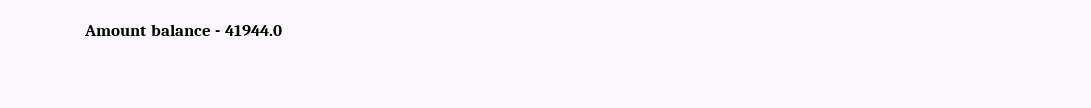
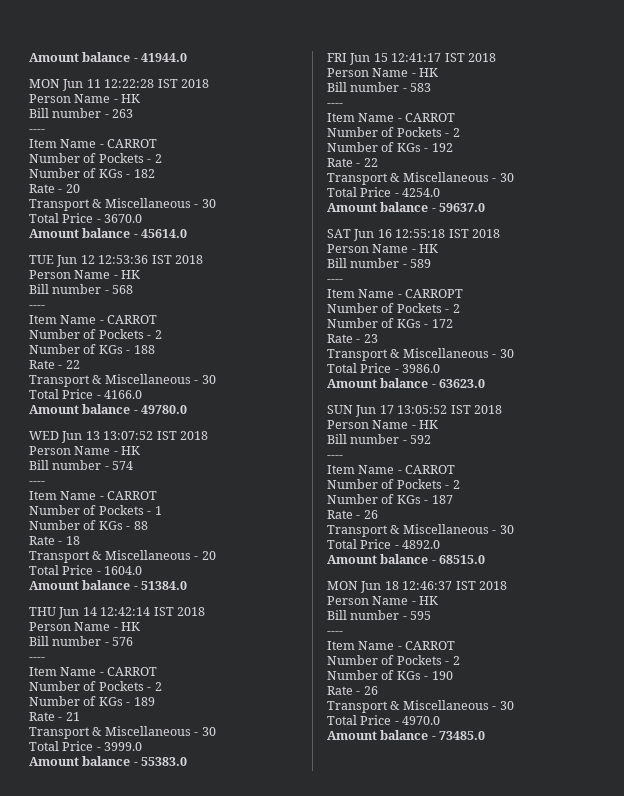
+ MON Jun 11 12:22:28 IST 2018
+ Person Name - HK
+ Bill number - 263
+ ----
+ Item Name - CARROT
+ Number of Pockets - 2
+ Number of KGs - 182
+ Rate - 20
+ Transport & Miscellaneous - 30
+ Total Price - 3670.0
+ Amount balance - 45614.0
+ TUE Jun 12 12:53:36 IST 2018
+ Person Name - HK
+ Bill number - 568
+ ----
+ Item Name - CARROT
+ Number of Pockets - 2
+ Number of KGs - 188
+ Rate - 22
+ Transport & Miscellaneous - 30
+ Total Price - 4166.0
+ Amount balance - 49780.0
+ WED Jun 13 13:07:52 IST 2018
+ Person Name - HK
+ Bill number - 574
+ ----
+ Item Name - CARROT
+ Number of Pockets - 1
+ Number of KGs - 88
+ Rate - 18
+ Transport & Miscellaneous - 20
+ Total Price - 1604.0
+ Amount balance - 51384.0
+ THU Jun 14 12:42:14 IST 2018
+ Person Name - HK
+ Bill number - 576
+ ----
+ Item Name - CARROT
+ Number of Pockets - 2
+ Number of KGs - 189
+ Rate - 21
+ Transport & Miscellaneous - 30
+ Total Price - 3999.0
+ Amount balance - 55383.0
+ FRI Jun 15 12:41:17 IST 2018
+ Person Name - HK
+ Bill number - 583
+ ----
+ Item Name - CARROT
+ Number of Pockets - 2
+ Number of KGs - 192
+ Rate - 22
+ Transport & Miscellaneous - 30
+ Total Price - 4254.0
+ Amount balance - 59637.0
+ SAT Jun 16 12:55:18 IST 2018
+ Person Name - HK
+ Bill number - 589
+ ----
+ Item Name - CARROPT
+ Number of Pockets - 2
+ Number of KGs - 172
+ Rate - 23
+ Transport & Miscellaneous - 30
+ Total Price - 3986.0
+ Amount balance - 63623.0
+ SUN Jun 17 13:05:52 IST 2018
+ Person Name - HK
+ Bill number - 592
+ ----
+ Item Name - CARROT
+ Number of Pockets - 2
+ Number of KGs - 187
+ Rate - 26
+ Transport & Miscellaneous - 30
+ Total Price - 4892.0
+ Amount balance - 68515.0
+ MON Jun 18 12:46:37 IST 2018
+ Person Name - HK
+ Bill number - 595
+ ----
+ Item Name - CARROT
+ Number of Pockets - 2
+ Number of KGs - 190
+ Rate - 26
+ Transport & Miscellaneous - 30
+ Total Price - 4970.0
+ Amount balance - 73485.0

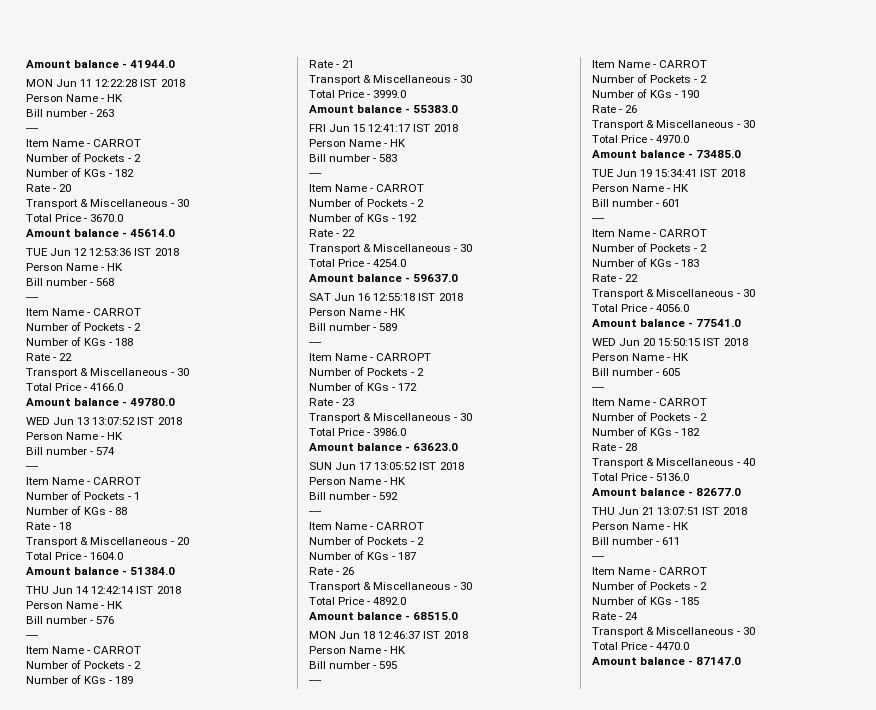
+ TUE Jun 19 15:34:41 IST 2018
+ Person Name - HK
+ Bill number - 601
+ ----
+ Item Name - CARROT
+ Number of Pockets - 2
+ Number of KGs - 183
+ Rate - 22
+ Transport & Miscellaneous - 30
+ Total Price - 4056.0
+ Amount balance - 77541.0
+ WED Jun 20 15:50:15 IST 2018
+ Person Name - HK
+ Bill number - 605
+ ----
+ Item Name - CARROT
+ Number of Pockets - 2
+ Number of KGs - 182
+ Rate - 28
+ Transport & Miscellaneous - 40
+ Total Price - 5136.0
+ Amount balance - 82677.0
+ THU Jun 21 13:07:51 IST 2018
+ Person Name - HK
+ Bill number - 611
+ ----
+ Item Name - CARROT
+ Number of Pockets - 2
+ Number of KGs - 185
+ Rate - 24
+ Transport & Miscellaneous - 30
+ Total Price - 4470.0
+ Amount balance - 87147.0

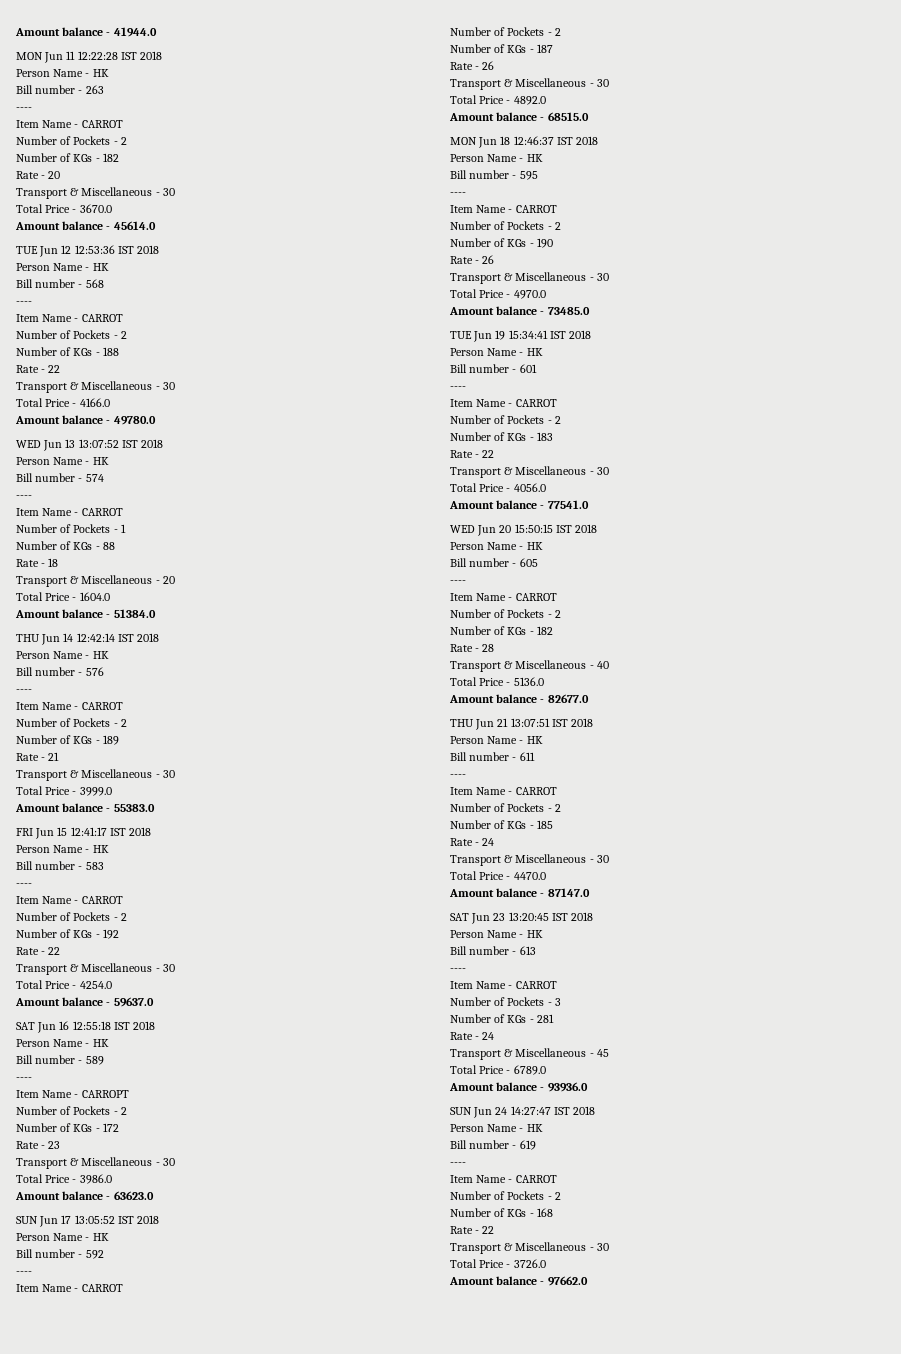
+ SAT Jun 23 13:20:45 IST 2018
+ Person Name - HK
+ Bill number - 613
+ ----
+ Item Name - CARROT
+ Number of Pockets - 3
+ Number of KGs - 281
+ Rate - 24
+ Transport & Miscellaneous - 45
+ Total Price - 6789.0
+ Amount balance - 93936.0
+ SUN Jun 24 14:27:47 IST 2018
+ Person Name - HK
+ Bill number - 619
+ ----
+ Item Name - CARROT
+ Number of Pockets - 2
+ Number of KGs - 168
+ Rate - 22
+ Transport & Miscellaneous - 30
+ Total Price - 3726.0
+ Amount balance - 97662.0

